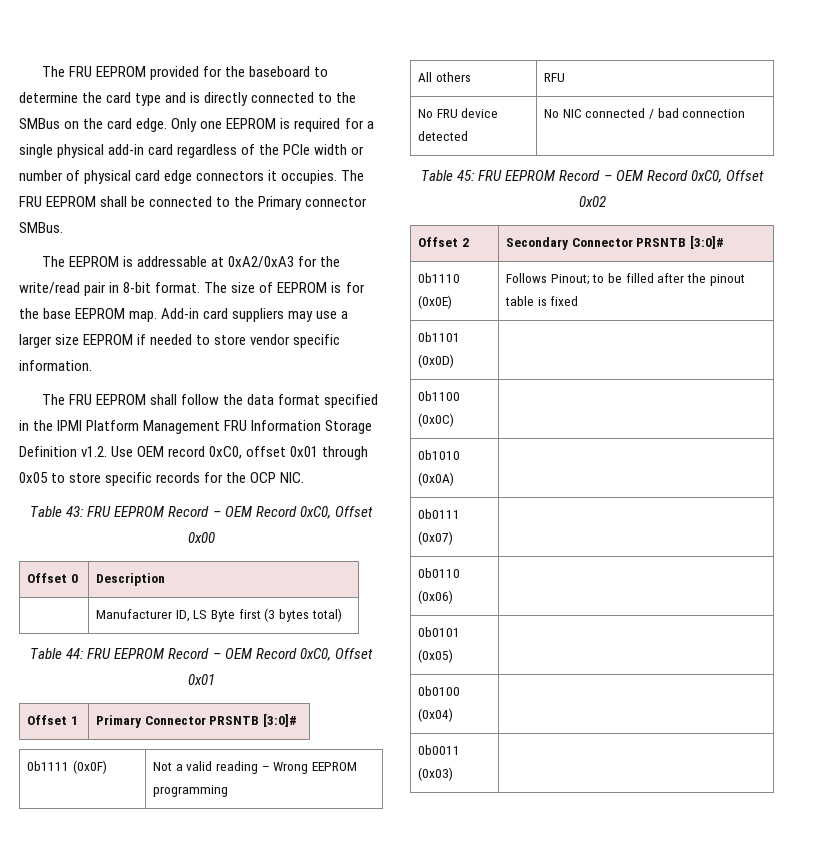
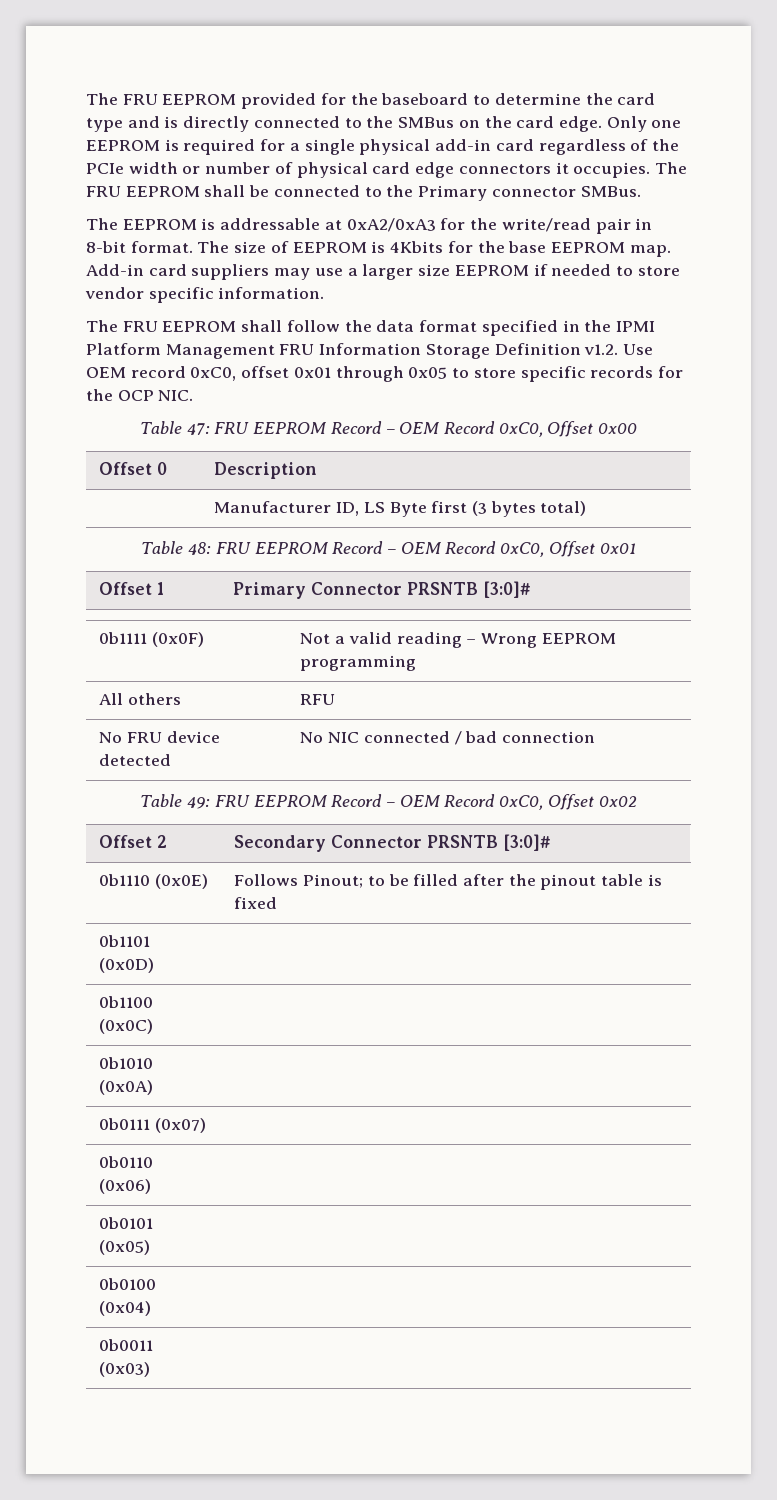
- The size of EEPROM is for the base EEPROM map.
+ The size of EEPROM is 4Kbits for the base EEPROM map.
- Table 43: FRU EEPROM Record – OEM Record 0xC0, Offset 0x00
+ Table 47: FRU EEPROM Record – OEM Record 0xC0, Offset 0x00
- Table 44: FRU EEPROM Record – OEM Record 0xC0, Offset 0x01
+ Table 48: FRU EEPROM Record – OEM Record 0xC0, Offset 0x01
- Table 45: FRU EEPROM Record – OEM Record 0xC0, Offset 0x02
+ Table 49: FRU EEPROM Record – OEM Record 0xC0, Offset 0x02

